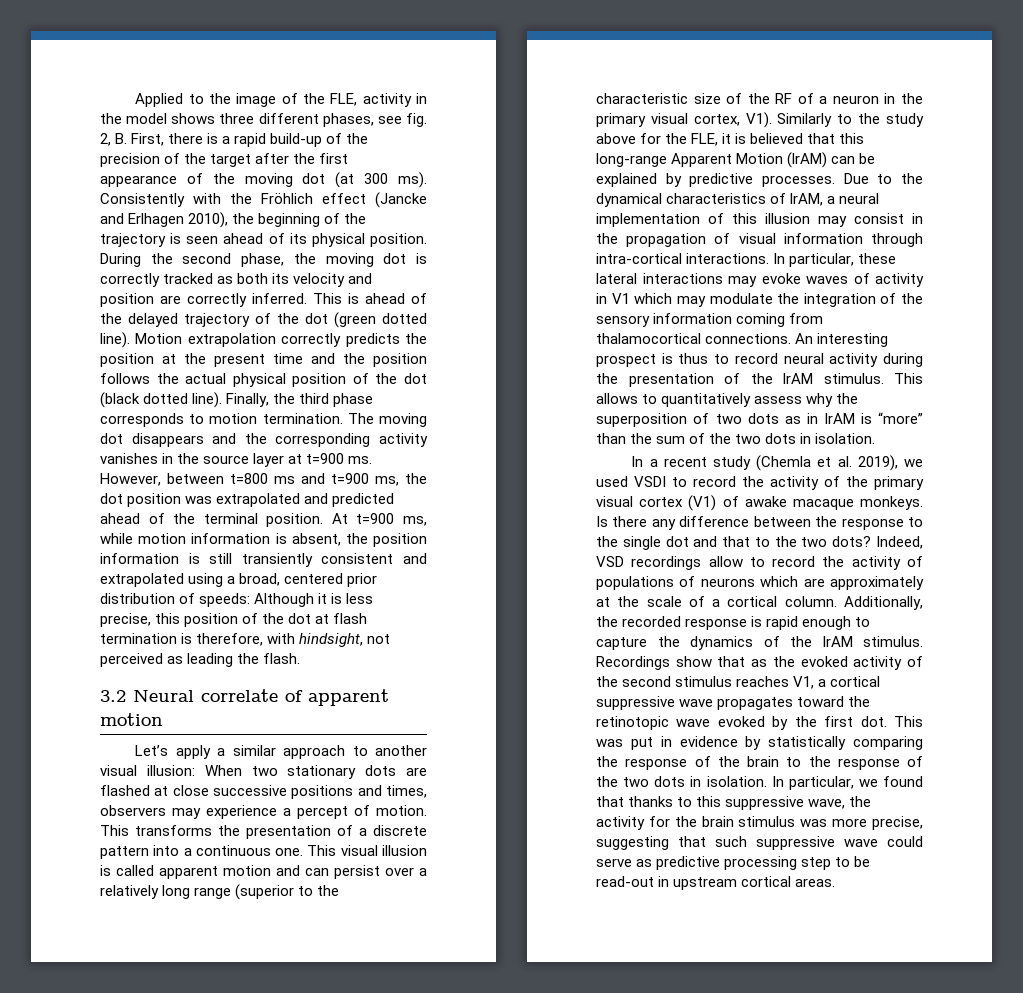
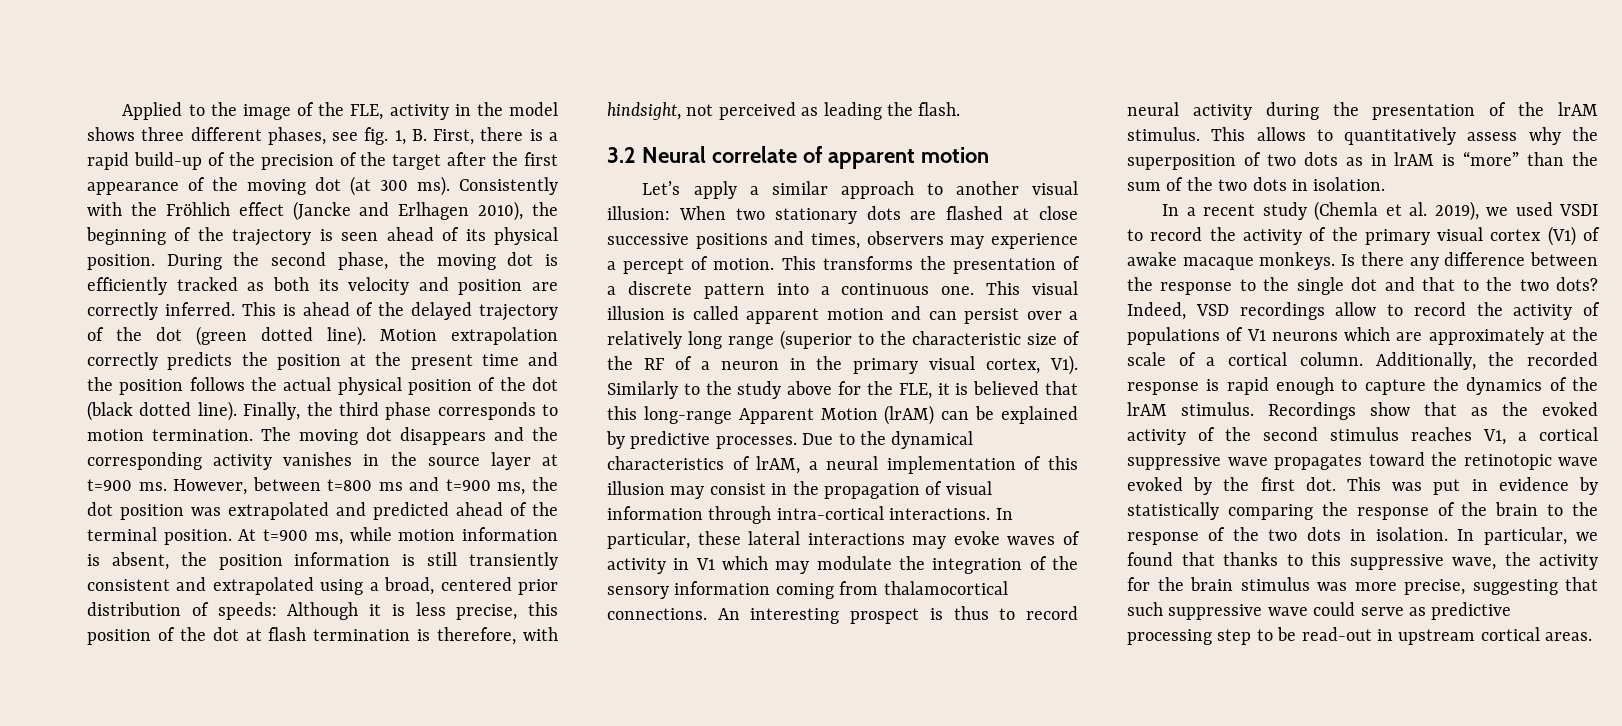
- Applied to the image of the FLE, activity in the model shows three different phases, see fig. 2, B. First, there is a rapid build-up of the precision of the target after the first appearance of the moving dot (at 300 ms).
+ Applied to the image of the FLE, activity in the model shows three different phases, see fig. 1, B. First, there is a rapid build-up of the precision of the target after the first appearance of the moving dot (at 300 ms).
- During the second phase, the moving dot is correctly tracked as both its velocity and position are correctly inferred.
+ During the second phase, the moving dot is efficiently tracked as both its velocity and position are correctly inferred.
- Indeed, VSD recordings allow to record the activity of populations of neurons which are approximately at the scale of a cortical column.
+ Indeed, VSD recordings allow to record the activity of populations of V1 neurons which are approximately at the scale of a cortical column.

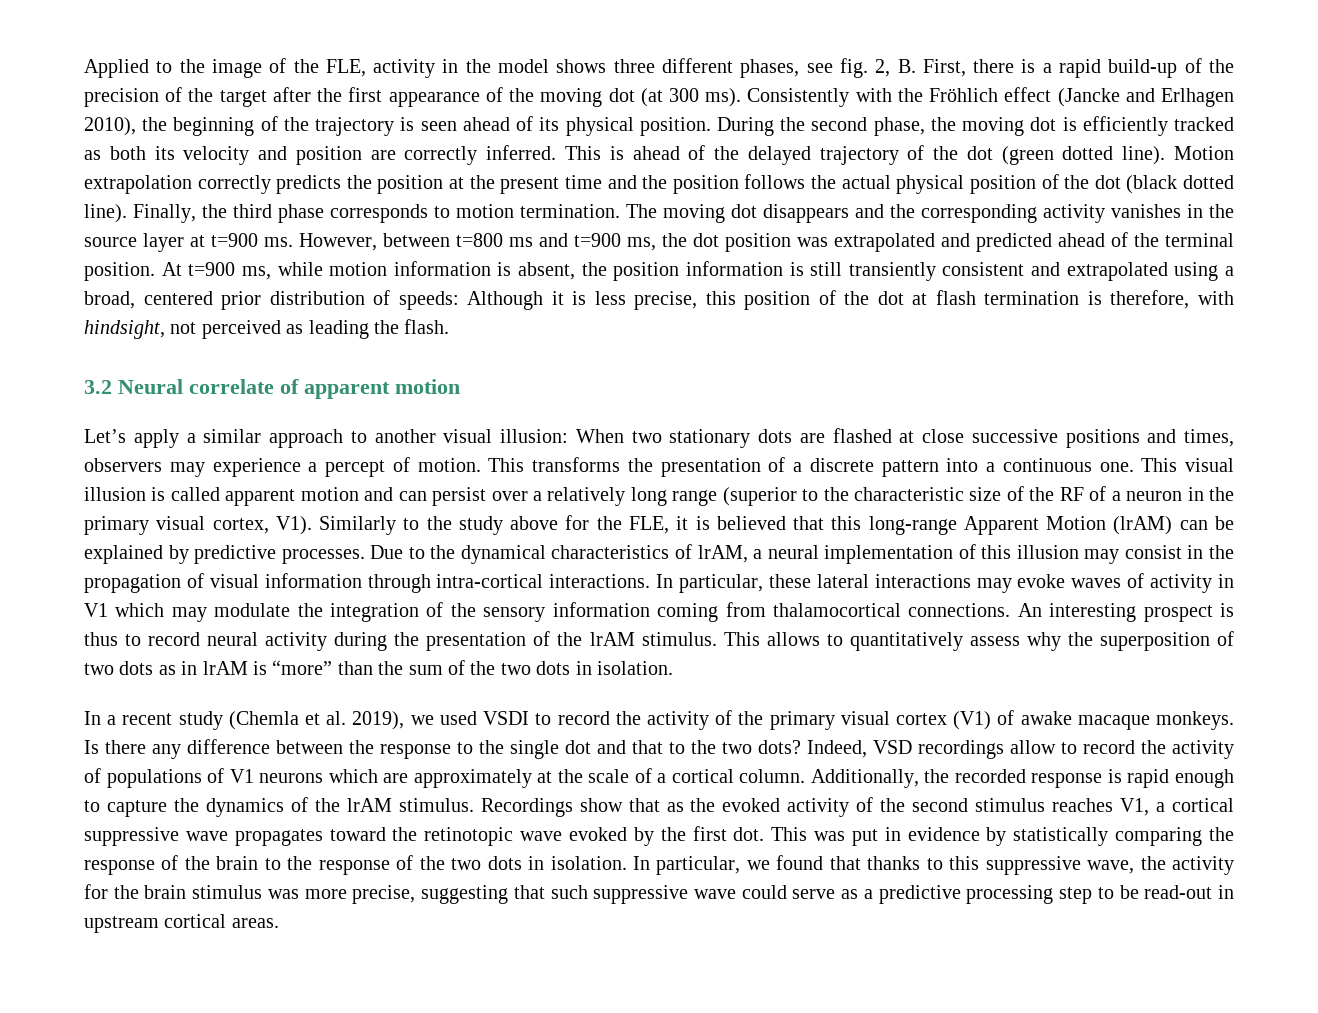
- Applied to the image of the FLE, activity in the model shows three different phases, see fig. 1, B. First, there is a rapid build-up of the precision of the target after the first appearance of the moving dot (at 300 ms).
+ Applied to the image of the FLE, activity in the model shows three different phases, see fig. 2, B. First, there is a rapid build-up of the precision of the target after the first appearance of the moving dot (at 300 ms).
- In particular, we found that thanks to this suppressive wave, the activity for the brain stimulus was more precise, suggesting that such suppressive wave could serve as predictive processing step to be read-out in upstream cortical areas.
+ In particular, we found that thanks to this suppressive wave, the activity for the brain stimulus was more precise, suggesting that such suppressive wave could serve as a predictive processing step to be read-out in upstream cortical areas.

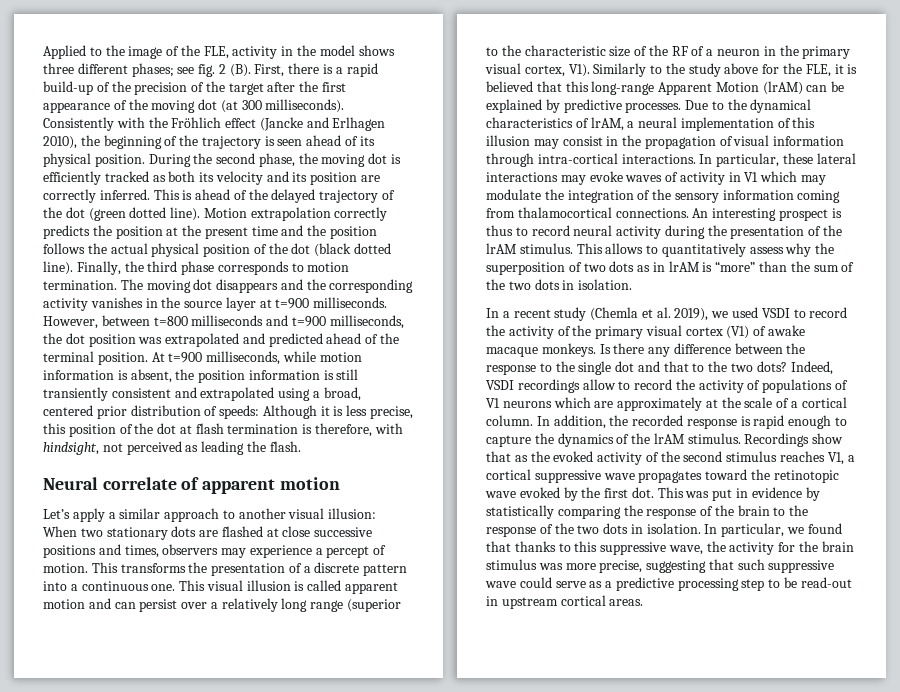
- Applied to the image of the FLE, activity in the model shows three different phases, see fig. 2, B. First, there is a rapid build-up of the precision of the target after the first appearance of the moving dot (at 300 ms).
+ Applied to the image of the FLE, activity in the model shows three different phases; see fig. 2 (B). First, there is a rapid build-up of the precision of the target after the first appearance of the moving dot (at 300 milliseconds).
- During the second phase, the moving dot is efficiently tracked as both its velocity and position are correctly inferred.
+ During the second phase, the moving dot is efficiently tracked as both its velocity and its position are correctly inferred.
- The moving dot disappears and the corresponding activity vanishes in the source layer at t=900 ms.
+ The moving dot disappears and the corresponding activity vanishes in the source layer at t=900 milliseconds.
- However, between t=800 ms and t=900 ms, the dot position was extrapolated and predicted ahead of the terminal position.
+ However, between t=800 milliseconds and t=900 milliseconds, the dot position was extrapolated and predicted ahead of the terminal position.
- At t=900 ms, while motion information is absent, the position information is still transiently consistent and extrapolated using a broad, centered prior distribution of speeds: Although it is less precise, this position of the dot at flash termination is therefore, with hindsight, not perceived as leading the flash.
+ At t=900 milliseconds, while motion information is absent, the position information is still transiently consistent and extrapolated using a broad, centered prior distribution of speeds: Although it is less precise, this position of the dot at flash termination is therefore, with hindsight, not perceived as leading the flash.
- 3.2 Neural correlate of apparent motion
+ Neural correlate of apparent motion
- Indeed, VSD recordings allow to record the activity of populations of V1 neurons which are approximately at the scale of a cortical column.
+ Indeed, VSDI recordings allow to record the activity of populations of V1 neurons which are approximately at the scale of a cortical column.
- Additionally, the recorded response is rapid enough to capture the dynamics of the lrAM stimulus.
+ In addition, the recorded response is rapid enough to capture the dynamics of the lrAM stimulus.

